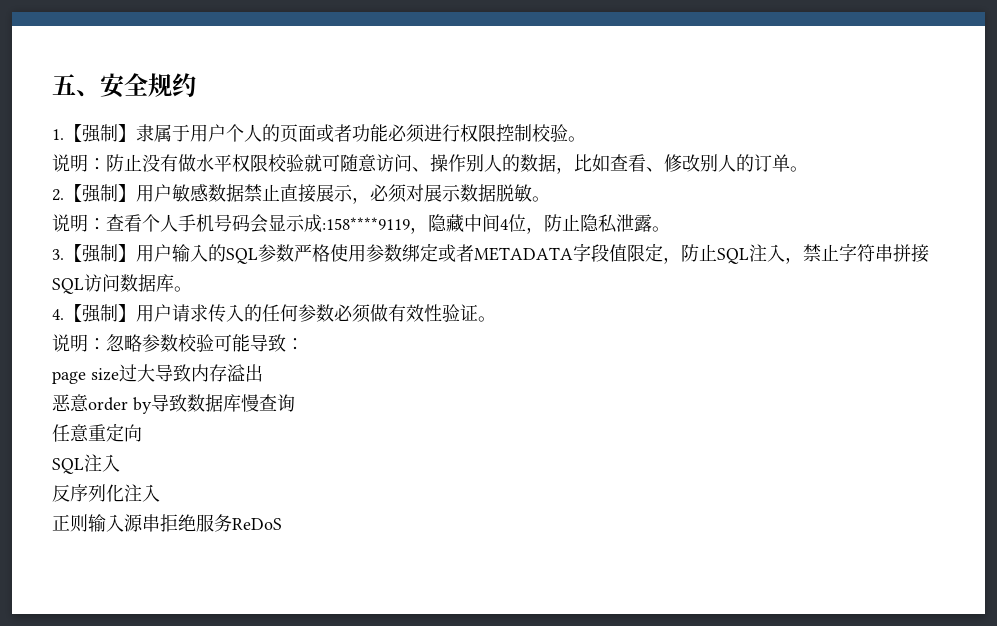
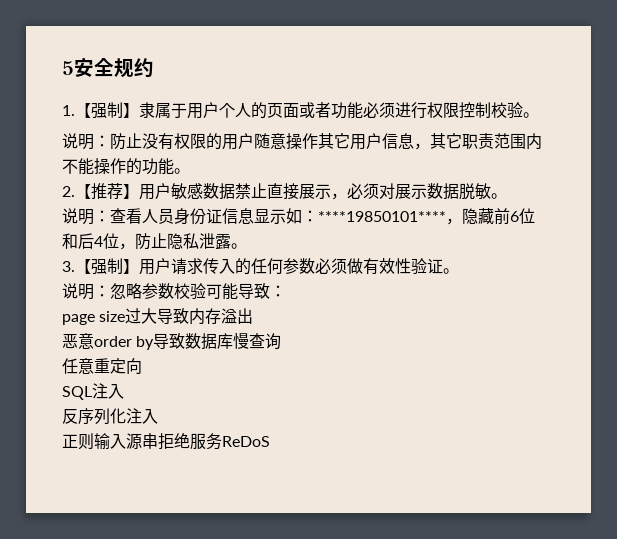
- 五、安全规约
+ 5安全规约
- 说明：防止没有做水平权限校验就可随意访问、操作别人的数据，比如查看、修改别人的订单。
+ 说明：防止没有权限的用户随意操作其它用户信息，其它职责范围内不能操作的功能。
- 2.【强制】用户敏感数据禁止直接展示，必须对展示数据脱敏。
+ 2.【推荐】用户敏感数据禁止直接展示，必须对展示数据脱敏。
- 说明：查看个人手机号码会显示成:158****9119，隐藏中间4位，防止隐私泄露。
+ 说明：查看人员身份证信息显示如：****19850101****，隐藏前6位和后4位，防止隐私泄露。
- 3.【强制】用户输入的SQL参数严格使用参数绑定或者METADATA字段值限定，防止SQL注入，禁止字符串拼接SQL访问数据库。
- 4.【强制】用户请求传入的任何参数必须做有效性验证。
+ 3.【强制】用户请求传入的任何参数必须做有效性验证。

